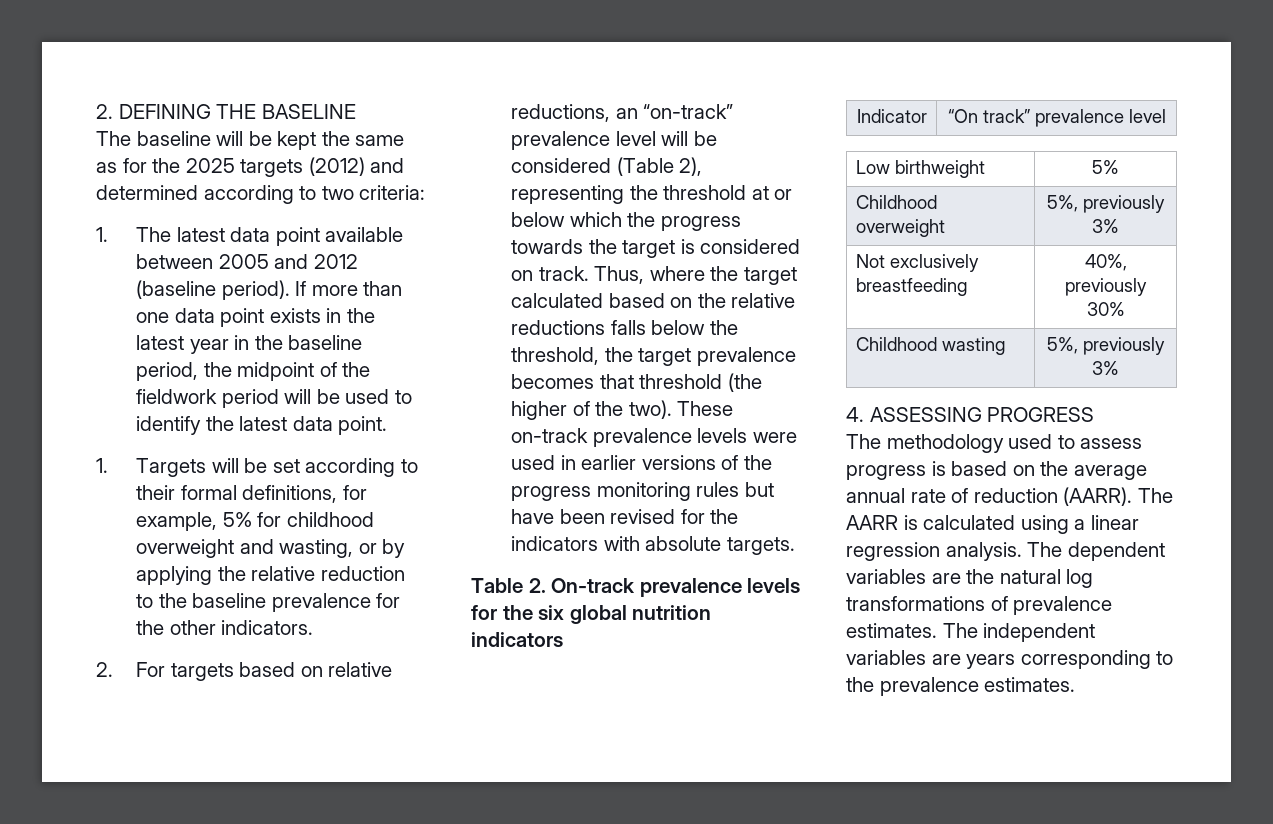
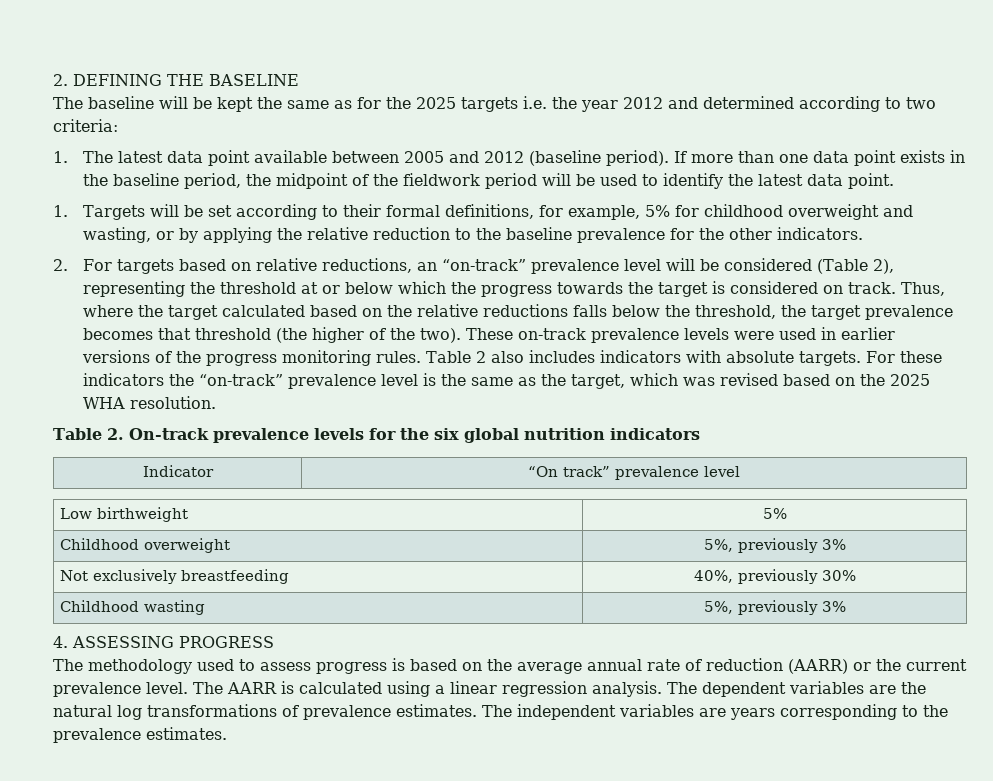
- The baseline will be kept the same as for the 2025 targets (2012) and determined according to two criteria:
+ The baseline will be kept the same as for the 2025 targets i.e. the year 2012 and determined according to two criteria:
- If more than one data point exists in the latest year in the baseline period, the midpoint of the fieldwork period will be used to identify the latest data point.
+ If more than one data point exists in the baseline period, the midpoint of the fieldwork period will be used to identify the latest data point.
- These on-track prevalence levels were used in earlier versions of the progress monitoring rules but have been revised for the indicators with absolute targets.
+ These on-track prevalence levels were used in earlier versions of the progress monitoring rules. Table 2 also includes indicators with absolute targets. For these indicators the “on-track” prevalence level is the same as the target, which was revised based on the 2025 WHA resolution.
- The methodology used to assess progress is based on the average annual rate of reduction (AARR).
+ The methodology used to assess progress is based on the average annual rate of reduction (AARR) or the current prevalence level.

